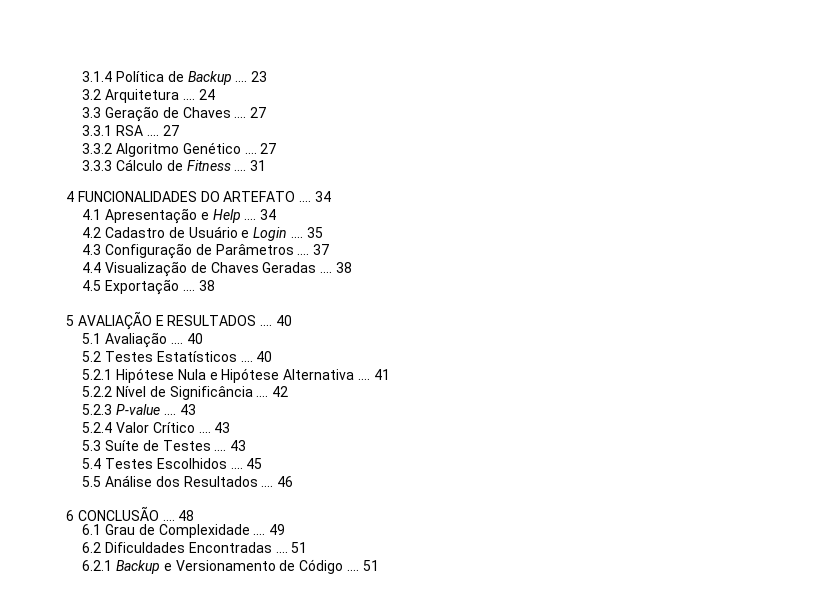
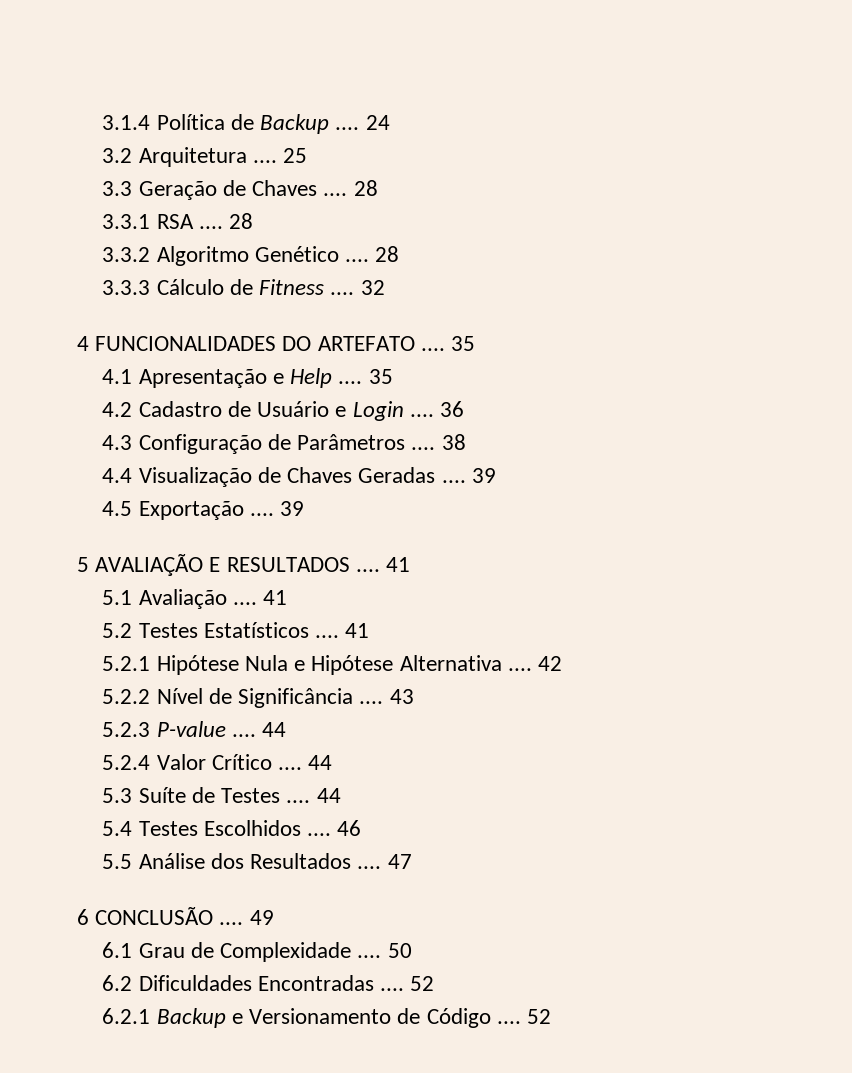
- 23
+ 24
- 24
+ 25
- 3.3 Geração de Chaves .... 27
+ 3.3 Geração de Chaves .... 28
- 3.3.1 RSA .... 27
+ 3.3.1 RSA .... 28
- 3.3.2 Algoritmo Genético .... 27
+ 3.3.2 Algoritmo Genético .... 28
- 31
+ 32
- 4 FUNCIONALIDADES DO ARTEFATO .... 34
+ 4 FUNCIONALIDADES DO ARTEFATO .... 35
- 4.1 Apresentação e Help .... 34
+ 4.1 Apresentação e Help .... 35
- 35
+ 36
- 37
+ 38
- 4.4 Visualização de Chaves Geradas .... 38
+ 4.4 Visualização de Chaves Geradas .... 39
- 4.5 Exportação .... 38
+ 4.5 Exportação .... 39
- 5 AVALIAÇÃO E RESULTADOS .... 40
+ 5 AVALIAÇÃO E RESULTADOS .... 41
- 5.1 Avaliação .... 40
+ 5.1 Avaliação .... 41
- 5.2 Testes Estatísticos .... 40
+ 5.2 Testes Estatísticos .... 41
- 41
+ 42
- 42
+ 43
- 5.2.3 P-value .... 43
+ 5.2.3 P-value .... 44
- 5.2.4 Valor Crítico .... 43
+ 5.2.4 Valor Crítico .... 44
- 5.3 Suíte de Testes .... 43
+ 5.3 Suíte de Testes .... 44
- 45
+ 46
- 46
+ 47
- 48
+ 49
- 49
+ 50
- 6.2 Dificuldades Encontradas .... 51
+ 6.2 Dificuldades Encontradas .... 52
- 6.2.1 Backup e Versionamento de Código .... 51
+ 6.2.1 Backup e Versionamento de Código .... 52

